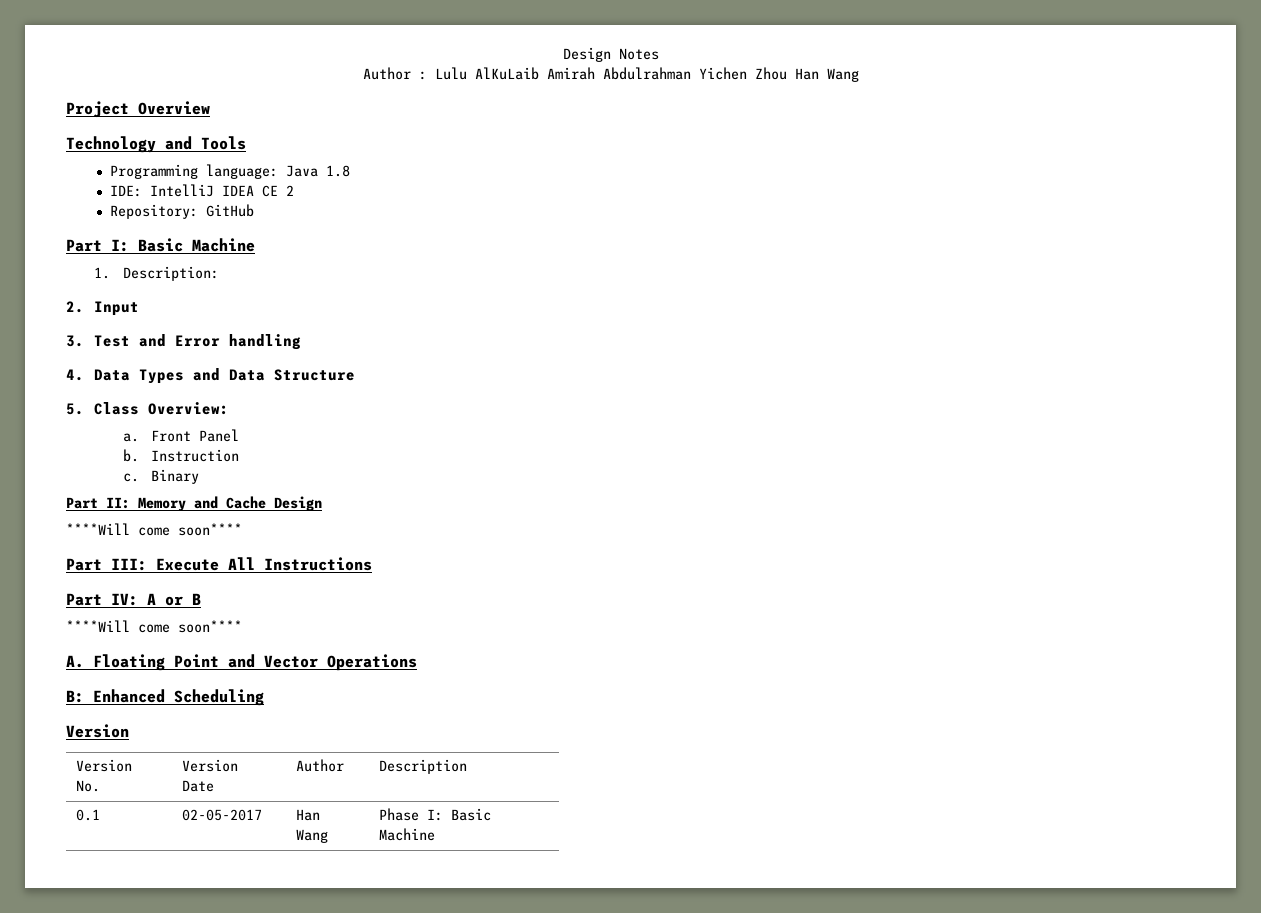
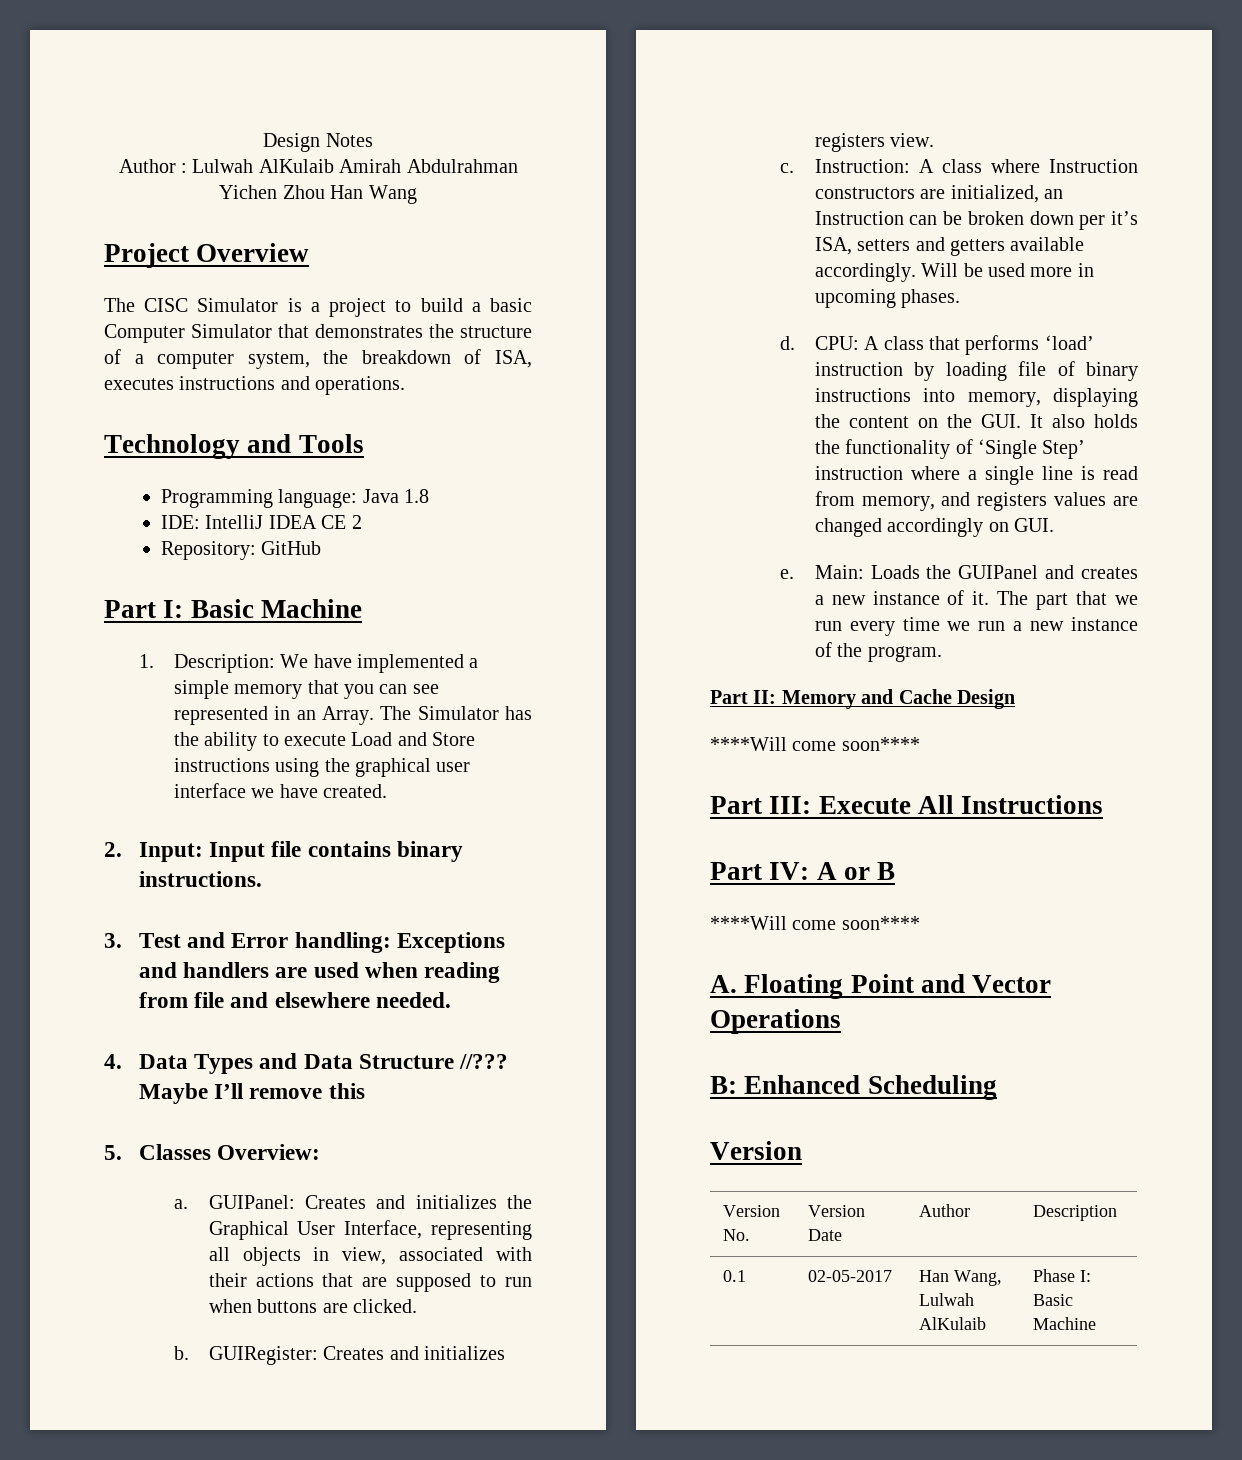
- Author : Lulu AlKuLaib Amirah Abdulrahman Yichen Zhou Han Wang
+ Author : Lulwah AlKulaib Amirah Abdulrahman Yichen Zhou Han Wang
+ The CISC Simulator is a project to build a basic Computer Simulator that demonstrates the structure of a computer system, the breakdown of ISA, executes instructions and operations.
- 1. Description:
+ 1. Description: We have implemented a simple memory that you can see represented in an Array. The Simulator has the ability to execute Load and Store instructions using the graphical user interface we have created.
- 2. Input
+ 2. Input: Input file contains binary instructions.
- 3. Test and Error handling
+ 3. Test and Error handling: Exceptions and handlers are used when reading from file and elsewhere needed.
- 4. Data Types and Data Structure
+ 4. Data Types and Data Structure //??? Maybe I’ll remove this
- 5. Class Overview:
+ 5. Classes Overview:
- Front Panel
- b. Instruction
- c. Binary
+ GUIPanel: Creates and initializes the Graphical User Interface, representing all objects in view, associated with their actions that are supposed to run when buttons are clicked.
+ b. GUIRegister: Creates and initializes registers view.
+ c. Instruction: A class where Instruction constructors are initialized, an Instruction can be broken down per it’s ISA, setters and getters available accordingly. Will be used more in upcoming phases.
+ d. CPU: A class that performs ‘load’ instruction by loading file of binary instructions into memory, displaying the content on the GUI. It also holds the functionality of ‘Single Step’ instruction where a single line is read from memory, and registers values are changed accordingly on GUI.
+ e. Main: Loads the GUIPanel and creates a new instance of it. The part that we run every time we run a new instance of the program.
- 0.1 | 02-05-2017 | Han Wang | Phase I: Basic Machine
+ 0.1 | 02-05-2017 | Han Wang, Lulwah AlKulaib | Phase I: Basic Machine

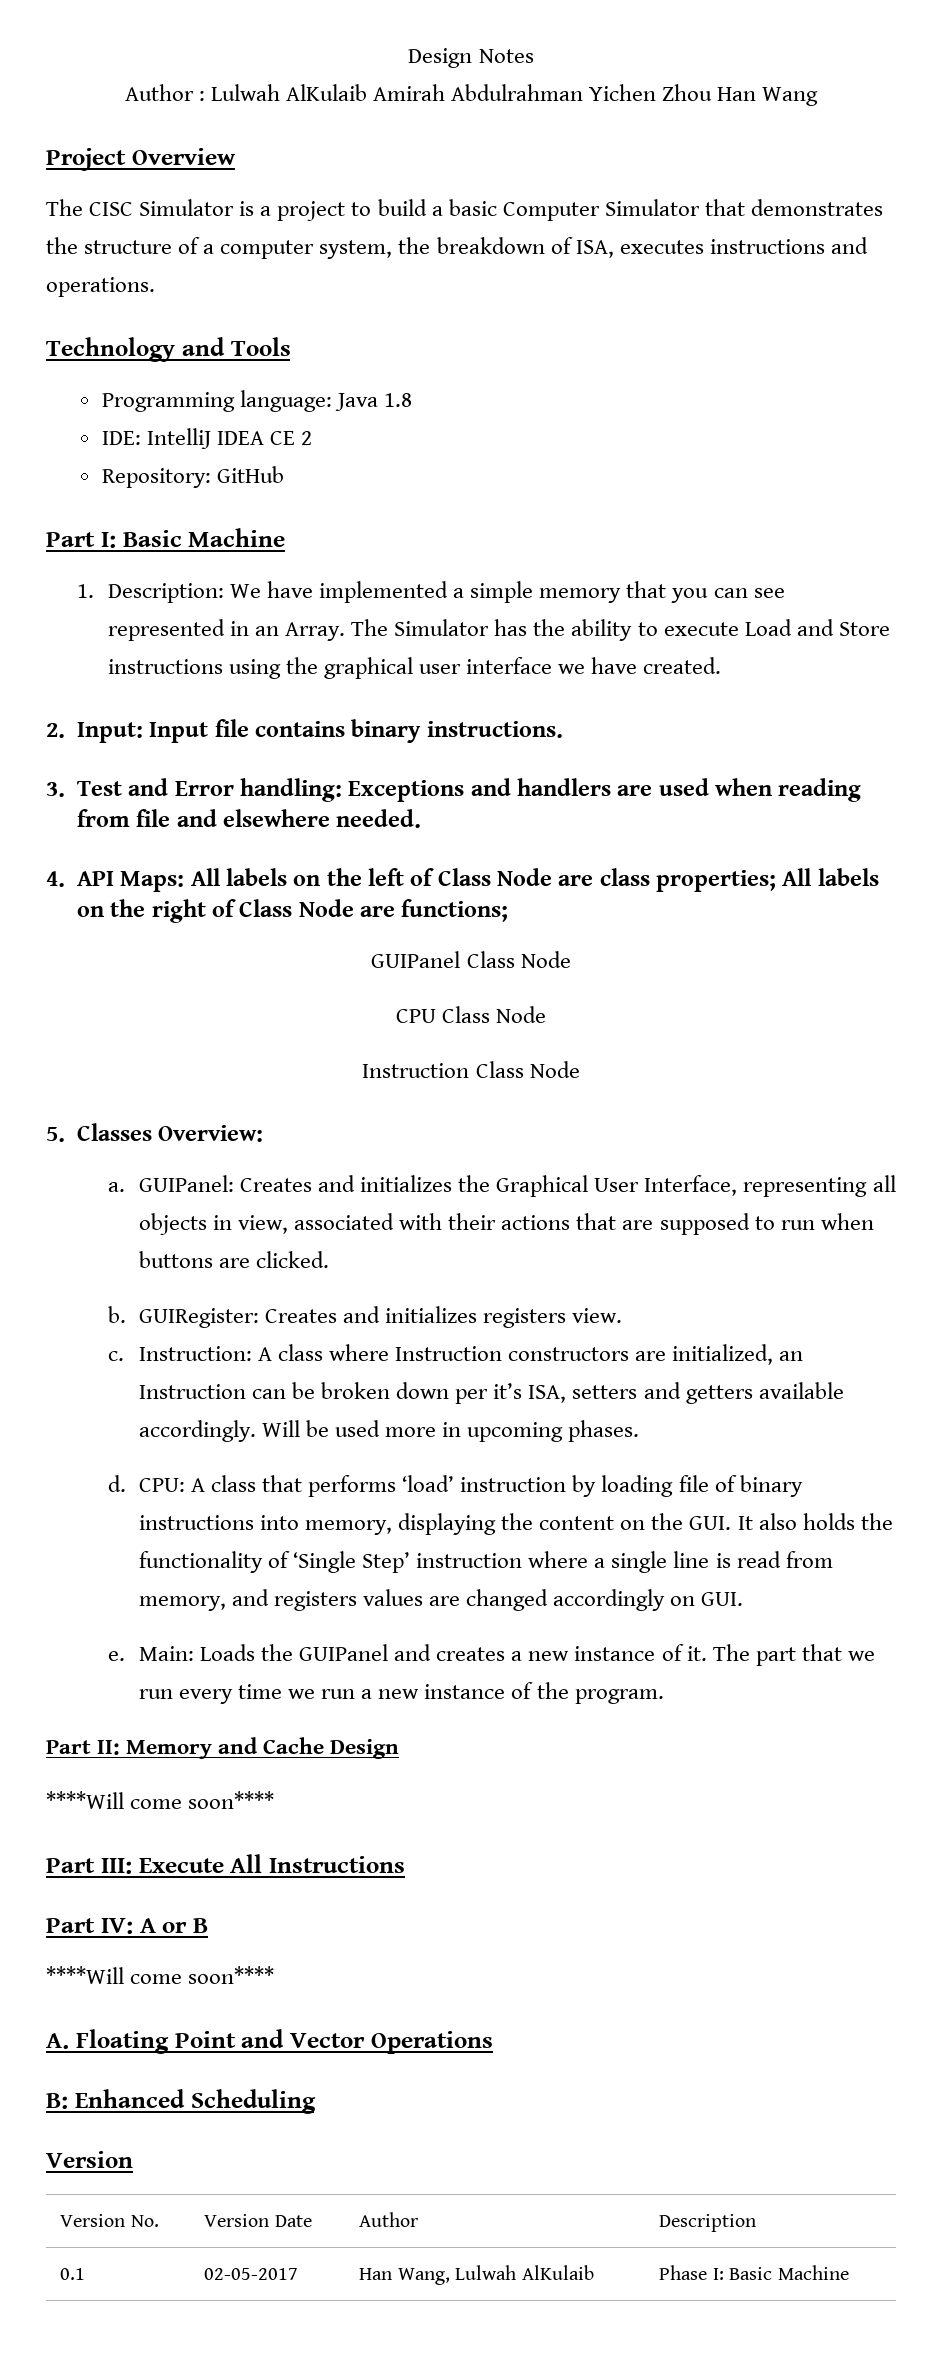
- 4. Data Types and Data Structure //??? Maybe I’ll remove this
+ 4. API Maps: All labels on the left of Class Node are class properties; All labels on the right of Class Node are functions;
+ GUIPanel Class Node
+ CPU Class Node
+ Instruction Class Node

